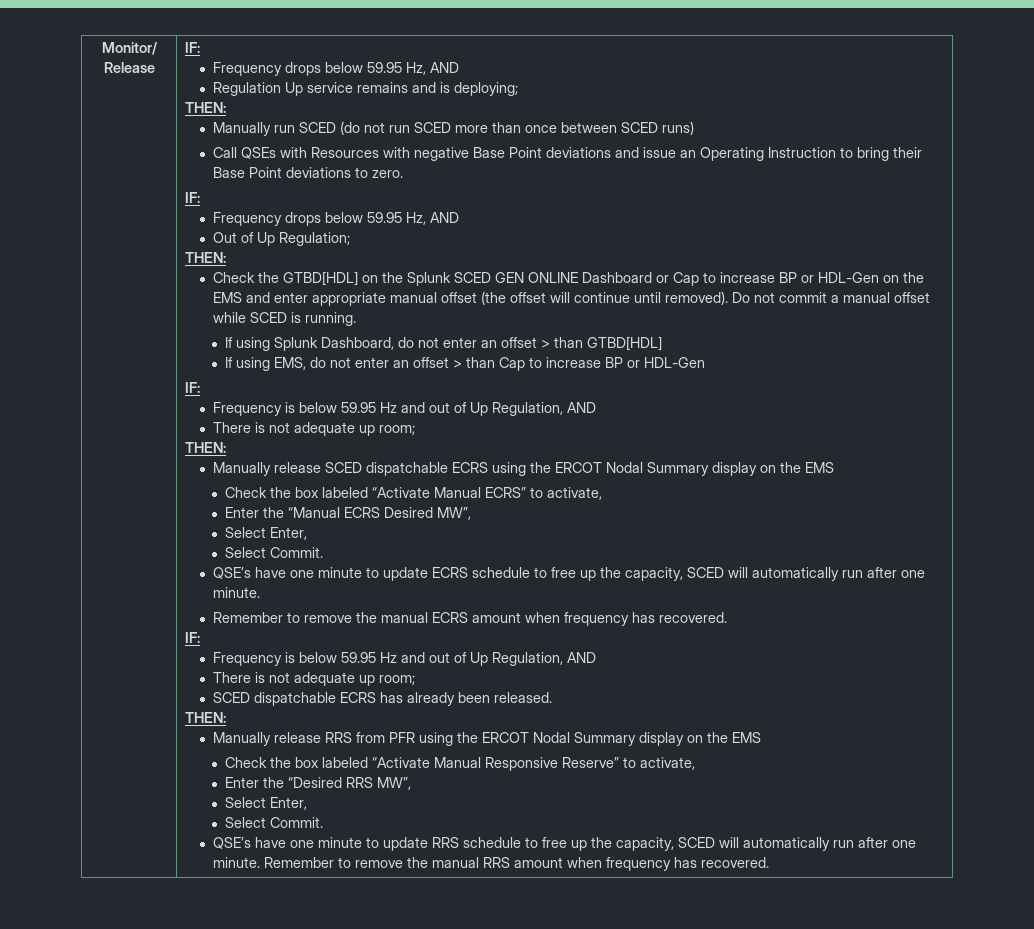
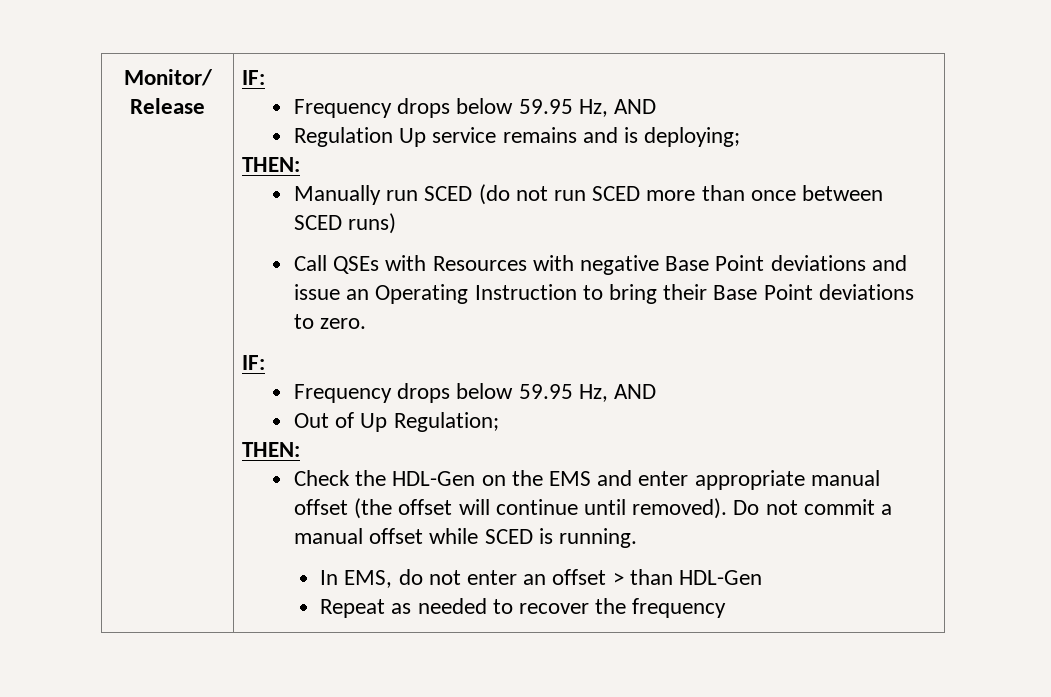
- Check the GTBD[HDL] on the Splunk SCED GEN ONLINE Dashboard or Cap to increase BP or HDL-Gen on the EMS and enter appropriate manual offset (the offset will continue until removed).
+ Check the HDL-Gen on the EMS and enter appropriate manual offset (the offset will continue until removed).
- If using Splunk Dashboard, do not enter an offset > than GTBD[HDL]
- If using EMS, do not enter an offset > than Cap to increase BP or HDL-Gen
- IF:
- Frequency is below 59.95 Hz and out of Up Regulation, AND
- There is not adequate up room;
- THEN:
- Manually release SCED dispatchable ECRS using the ERCOT Nodal Summary display on the EMS
- Check the box labeled “Activate Manual ECRS” to activate,
- Enter the “Manual ECRS Desired MW”,
- Select Enter,
- Select Commit.
- QSE’s have one minute to update ECRS schedule to free up the capacity, SCED will automatically run after one minute.
- Remember to remove the manual ECRS amount when frequency has recovered.
- IF:
- Frequency is below 59.95 Hz and out of Up Regulation, AND
- There is not adequate up room;
- SCED dispatchable ECRS has already been released.
- THEN:
- Manually release RRS from PFR using the ERCOT Nodal Summary display on the EMS
- Check the box labeled “Activate Manual Responsive Reserve” to activate,
- Enter the “Desired RRS MW”,
- Select Enter,
- Select Commit.
- QSE’s have one minute to update RRS schedule to free up the capacity, SCED will automatically run after one minute. Remember to remove the manual RRS amount when frequency has recovered.
+ In EMS, do not enter an offset > than HDL-Gen
+ Repeat as needed to recover the frequency

